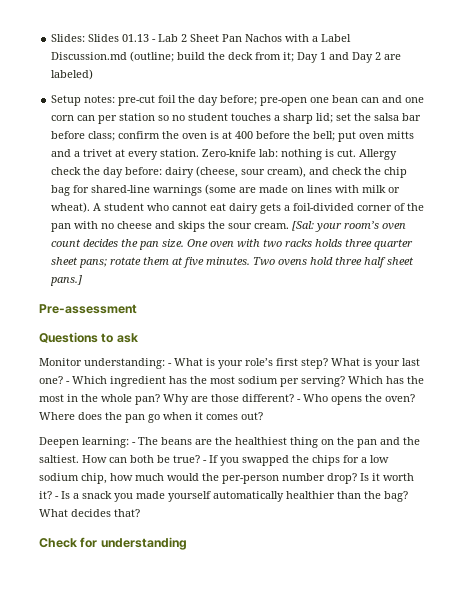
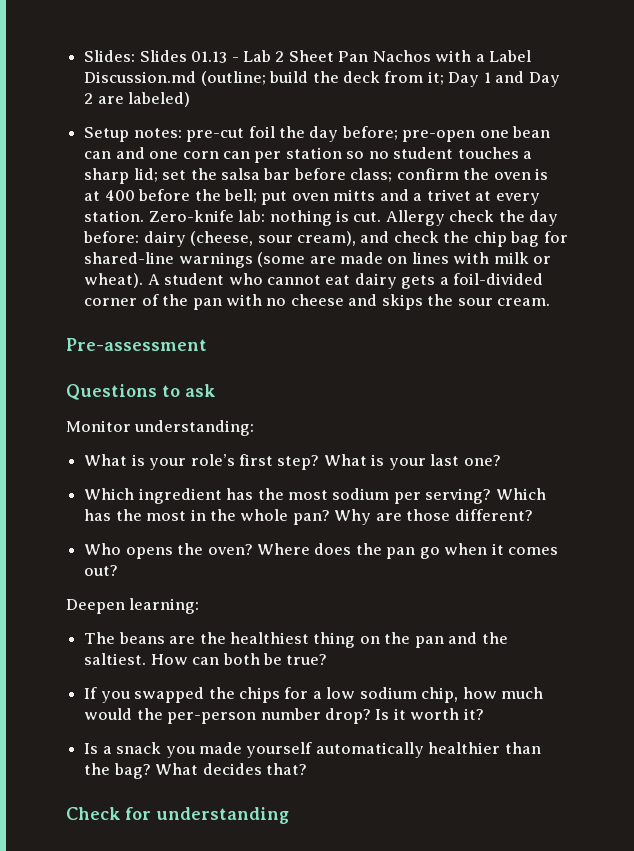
- [Sal: your room’s oven count decides the pan size. One oven with two racks holds three quarter sheet pans; rotate them at five minutes. Two ovens hold three half sheet pans.]
- Monitor understanding: - What is your role’s first step?
+ Monitor understanding:
+ What is your role’s first step?
- What is your last one? - Which ingredient has the most sodium per serving?
+ What is your last one?
+ Which ingredient has the most sodium per serving?
- Why are those different? - Who opens the oven?
+ Why are those different?
+ Who opens the oven?
- Deepen learning: - The beans are the healthiest thing on the pan and the saltiest.
+ Deepen learning:
+ The beans are the healthiest thing on the pan and the saltiest.
- How can both be true? - If you swapped the chips for a low sodium chip, how much would the per-person number drop?
+ How can both be true?
+ If you swapped the chips for a low sodium chip, how much would the per-person number drop?
- Is it worth it? - Is a snack you made yourself automatically healthier than the bag?
+ Is it worth it?
+ Is a snack you made yourself automatically healthier than the bag?

